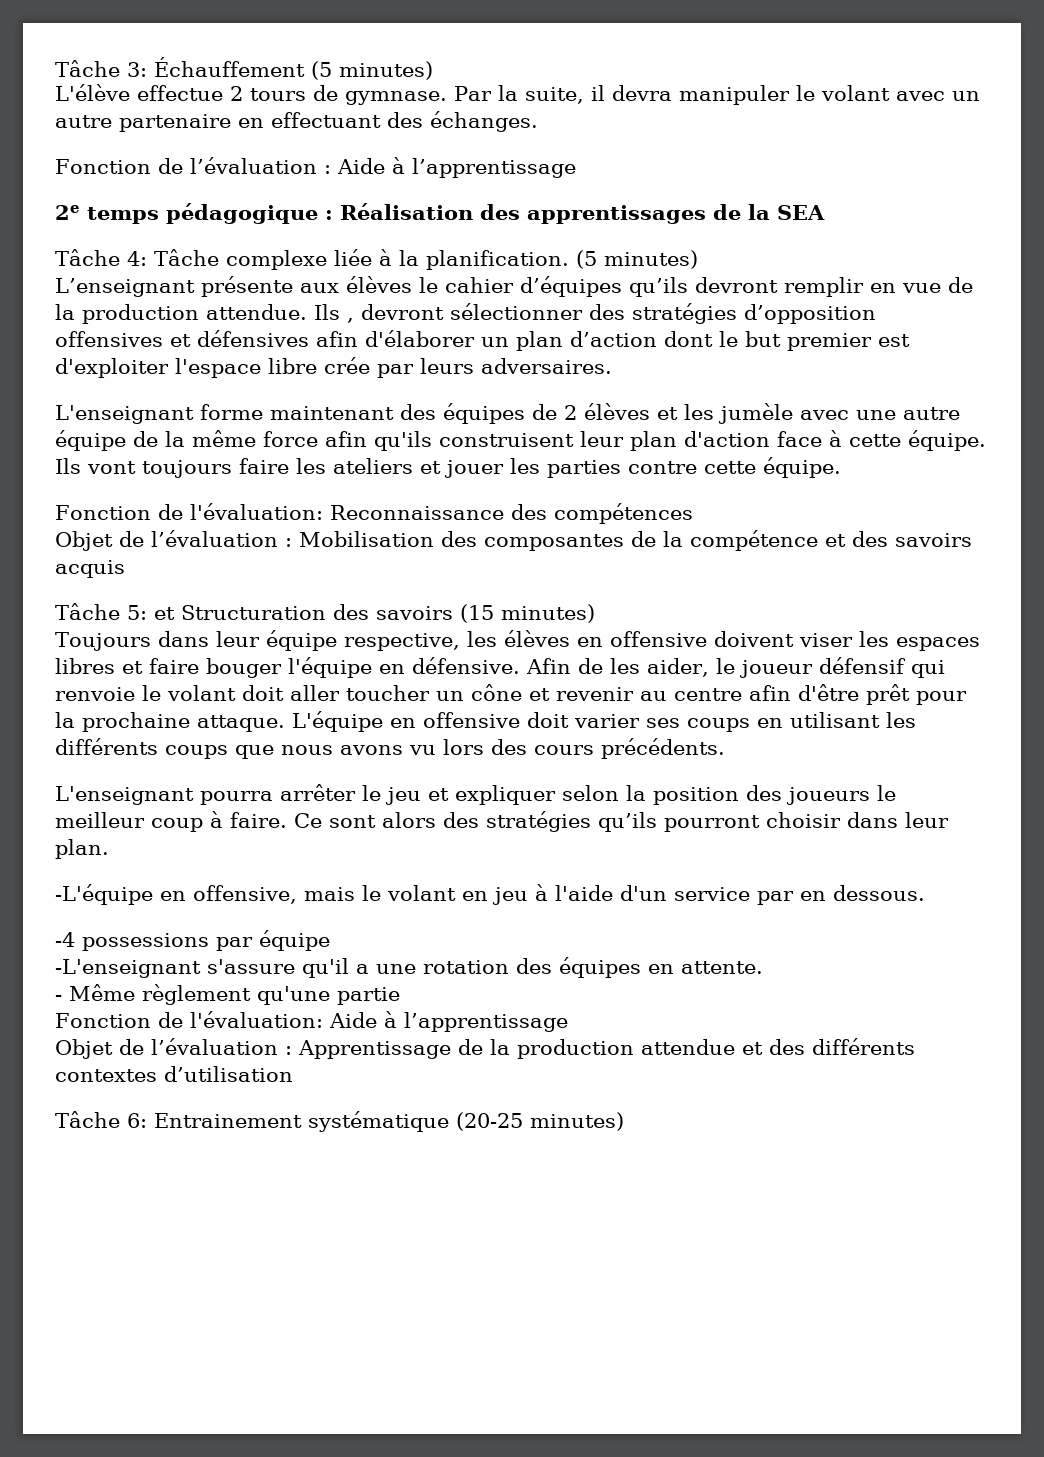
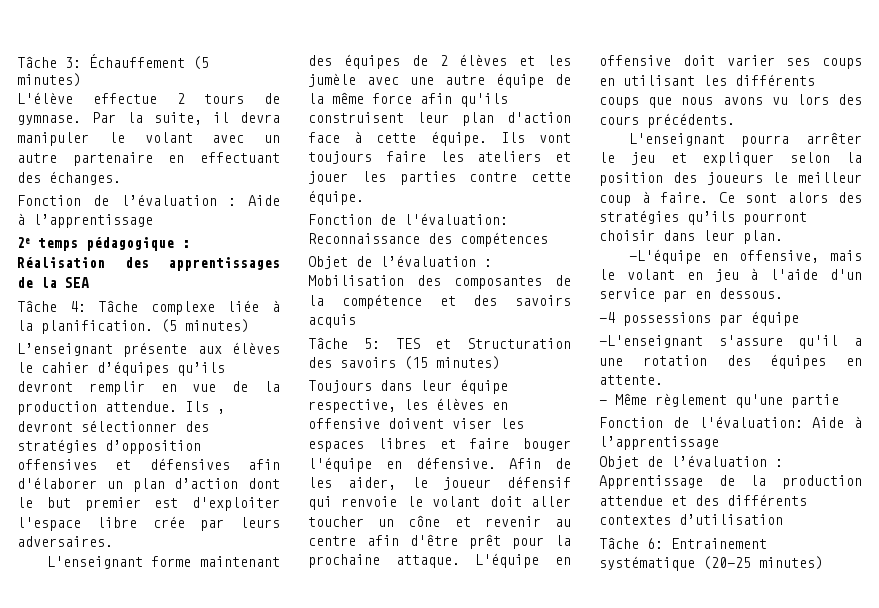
- Tâche 5: et Structuration des savoirs (15 minutes)
+ Tâche 5: TES et Structuration des savoirs (15 minutes)

